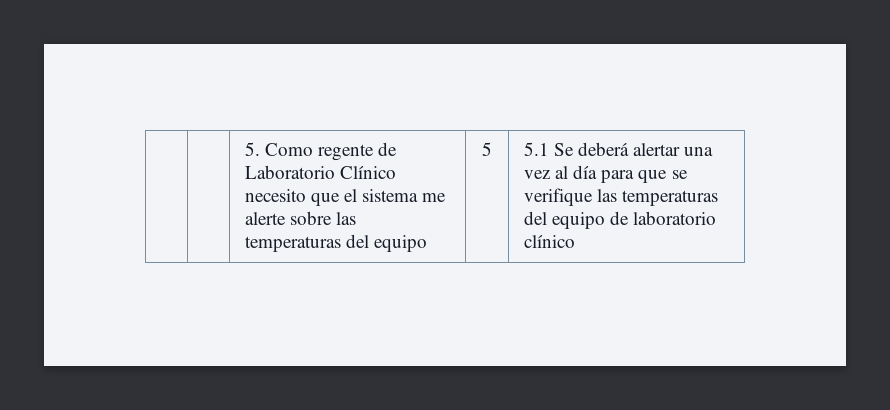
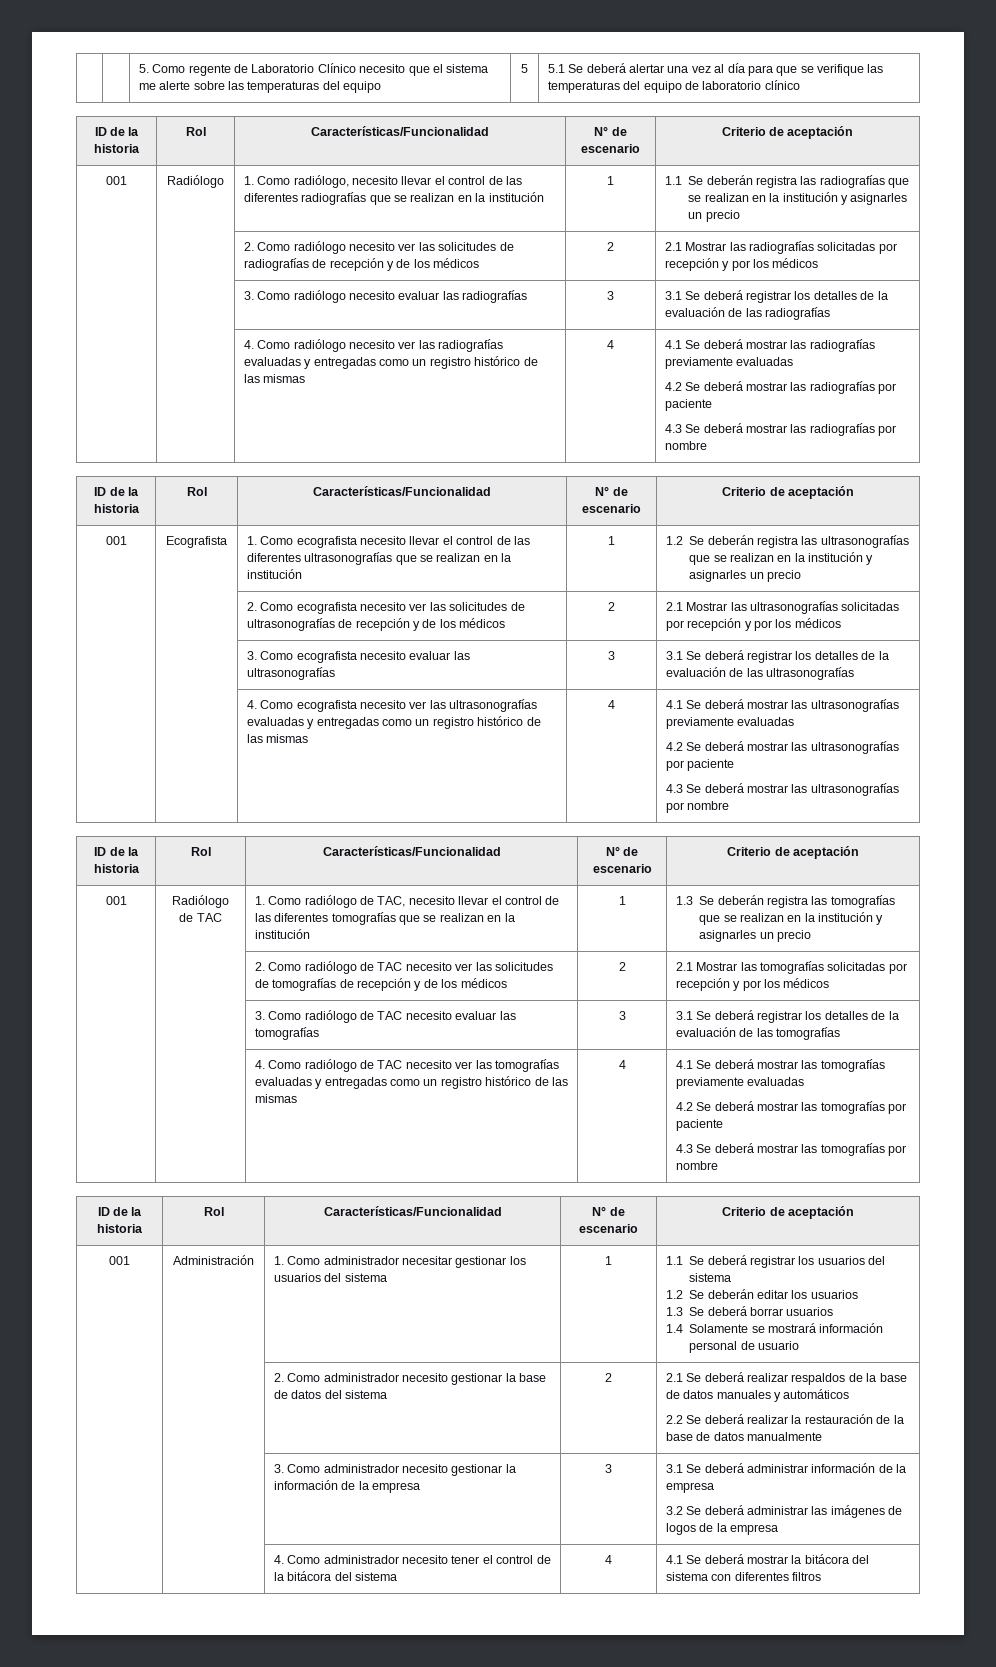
  | | 5. Como regente de Laboratorio Clínico necesito que el sistema me alerte sobre las temperaturas del equipo | 5 | 5.1 Se deberá alertar una vez al día para que se verifique las temperaturas del equipo de laboratorio clínico
+ ID de la historia | Rol | Características/Funcionalidad | N° de escenario | Criterio de aceptación
+ 001 | Radiólogo | 1. Como radiólogo, necesito llevar el control de las diferentes radiografías que se realizan en la institución | 1 | 1.1 Se deberán registra las radiografías que se realizan en la institución y asignarles un precio
+ | | 2. Como radiólogo necesito ver las solicitudes de radiografías de recepción y de los médicos | 2 | 2.1 Mostrar las radiografías solicitadas por recepción y por los médicos
+ | | 3. Como radiólogo necesito evaluar las radiografías | 3 | 3.1 Se deberá registrar los detalles de la evaluación de las radiografías
+ | | 4. Como radiólogo necesito ver las radiografías evaluadas y entregadas como un registro histórico de las mismas | 4 | 4.1 Se deberá mostrar las radiografías previamente evaluadas
+ 4.2 Se deberá mostrar las radiografías por paciente
+ 4.3 Se deberá mostrar las radiografías por nombre
+ ID de la historia | Rol | Características/Funcionalidad | N° de escenario | Criterio de aceptación
+ 001 | Ecografista | 1. Como ecografista necesito llevar el control de las diferentes ultrasonografías que se realizan en la institución | 1 | 1.2 Se deberán registra las ultrasonografías que se realizan en la institución y asignarles un precio
+ | | 2. Como ecografista necesito ver las solicitudes de ultrasonografías de recepción y de los médicos | 2 | 2.1 Mostrar las ultrasonografías solicitadas por recepción y por los médicos
+ | | 3. Como ecografista necesito evaluar las ultrasonografías | 3 | 3.1 Se deberá registrar los detalles de la evaluación de las ultrasonografías
+ | | 4. Como ecografista necesito ver las ultrasonografías evaluadas y entregadas como un registro histórico de las mismas | 4 | 4.1 Se deberá mostrar las ultrasonografías previamente evaluadas
+ 4.2 Se deberá mostrar las ultrasonografías por paciente
+ 4.3 Se deberá mostrar las ultrasonografías por nombre
+ ID de la historia | Rol | Características/Funcionalidad | N° de escenario | Criterio de aceptación
+ 001 | Radiólogo de TAC | 1. Como radiólogo de TAC, necesito llevar el control de las diferentes tomografías que se realizan en la institución | 1 | 1.3 Se deberán registra las tomografías que se realizan en la institución y asignarles un precio
+ | | 2. Como radiólogo de TAC necesito ver las solicitudes de tomografías de recepción y de los médicos | 2 | 2.1 Mostrar las tomografías solicitadas por recepción y por los médicos
+ | | 3. Como radiólogo de TAC necesito evaluar las tomografías | 3 | 3.1 Se deberá registrar los detalles de la evaluación de las tomografías
+ | | 4. Como radiólogo de TAC necesito ver las tomografías evaluadas y entregadas como un registro histórico de las mismas | 4 | 4.1 Se deberá mostrar las tomografías previamente evaluadas
+ 4.2 Se deberá mostrar las tomografías por paciente
+ 4.3 Se deberá mostrar las tomografías por nombre
+ ID de la historia | Rol | Características/Funcionalidad | N° de escenario | Criterio de aceptación
+ 001 | Administración | 1. Como administrador necesitar gestionar los usuarios del sistema | 1 | 1.1 Se deberá registrar los usuarios del sistema
+ 1.2 Se deberán editar los usuarios
+ 1.3 Se deberá borrar usuarios
+ 1.4 Solamente se mostrará información personal de usuario
+ | | 2. Como administrador necesito gestionar la base de datos del sistema | 2 | 2.1 Se deberá realizar respaldos de la base de datos manuales y automáticos
+ 2.2 Se deberá realizar la restauración de la base de datos manualmente
+ | | 3. Como administrador necesito gestionar la información de la empresa | 3 | 3.1 Se deberá administrar información de la empresa
+ 3.2 Se deberá administrar las imágenes de logos de la empresa
+ | | 4. Como administrador necesito tener el control de la bitácora del sistema | 4 | 4.1 Se deberá mostrar la bitácora del sistema con diferentes filtros

